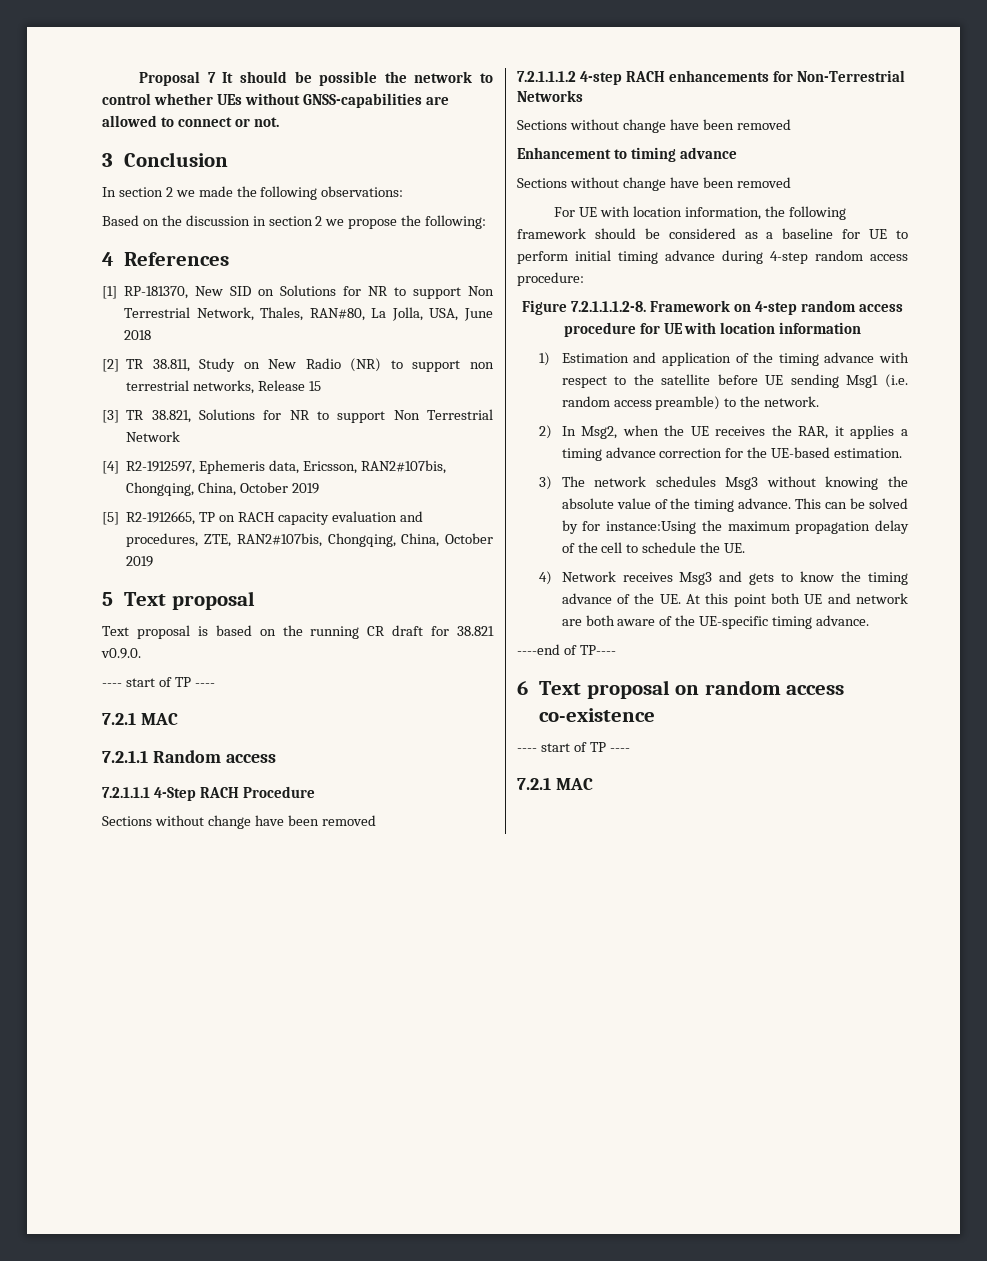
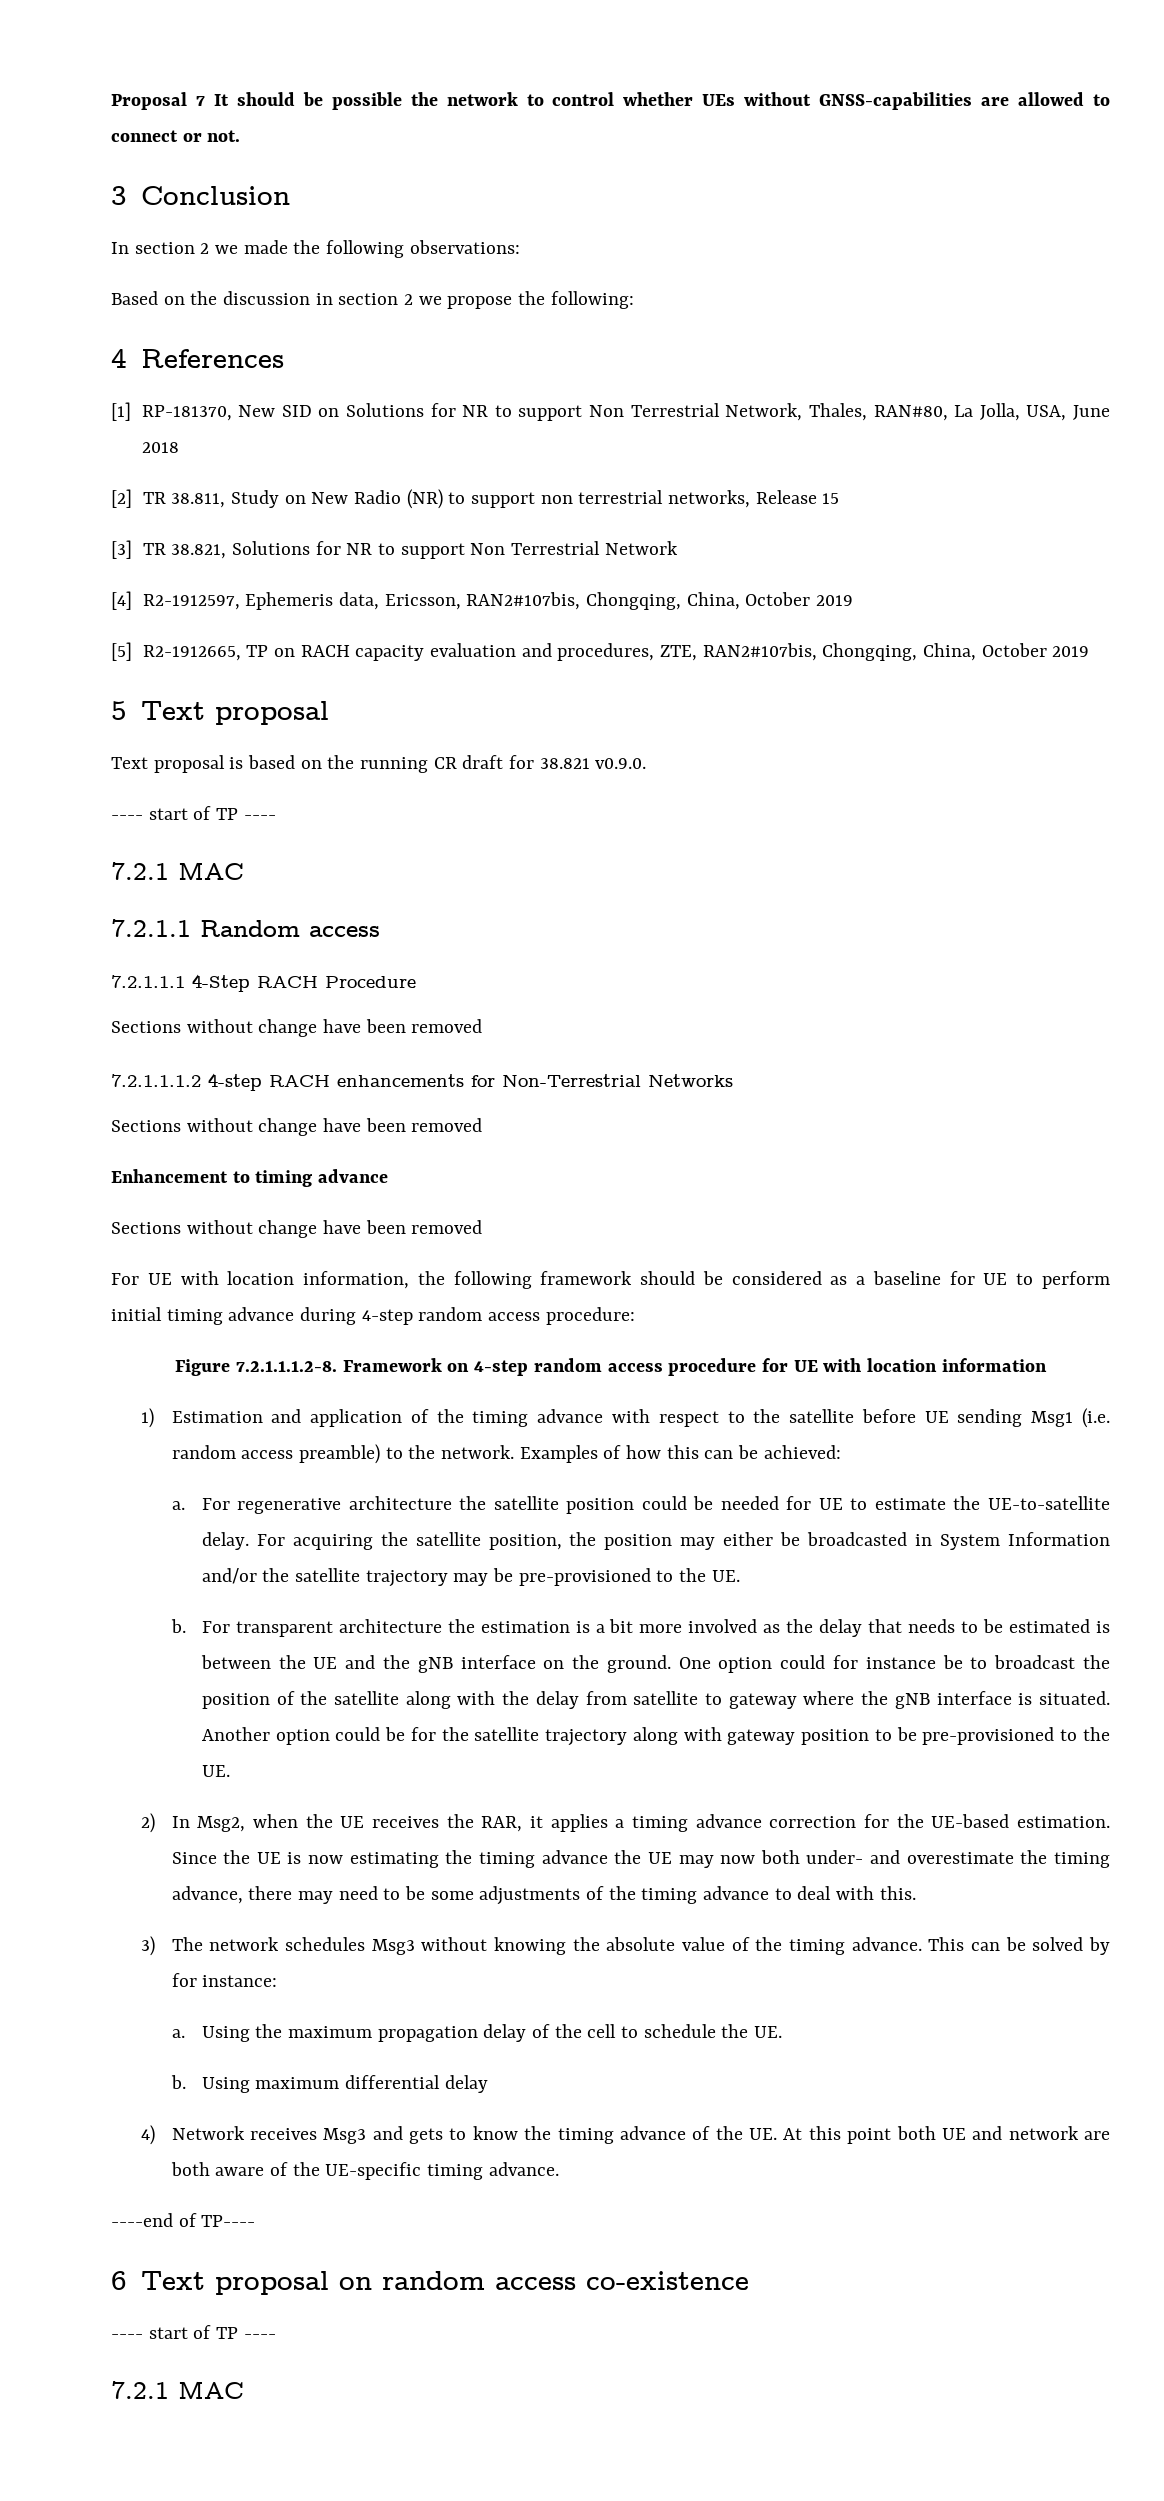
+ Examples of how this can be achieved:
+ a. For regenerative architecture the satellite position could be needed for UE to estimate the UE-to-satellite delay. For acquiring the satellite position, the position may either be broadcasted in System Information and/or the satellite trajectory may be pre-provisioned to the UE.
+ b. For transparent architecture the estimation is a bit more involved as the delay that needs to be estimated is between the UE and the gNB interface on the ground. One option could for instance be to broadcast the position of the satellite along with the delay from satellite to gateway where the gNB interface is situated. Another option could be for the satellite trajectory along with gateway position to be pre-provisioned to the UE.
+ Since the UE is now estimating the timing advance the UE may now both under- and overestimate the timing advance, there may need to be some adjustments of the timing advance to deal with this.
- This can be solved by for instance:Using the maximum propagation delay of the cell to schedule the UE.
+ This can be solved by for instance:
+ a. Using the maximum propagation delay of the cell to schedule the UE.
+ b. Using maximum differential delay

